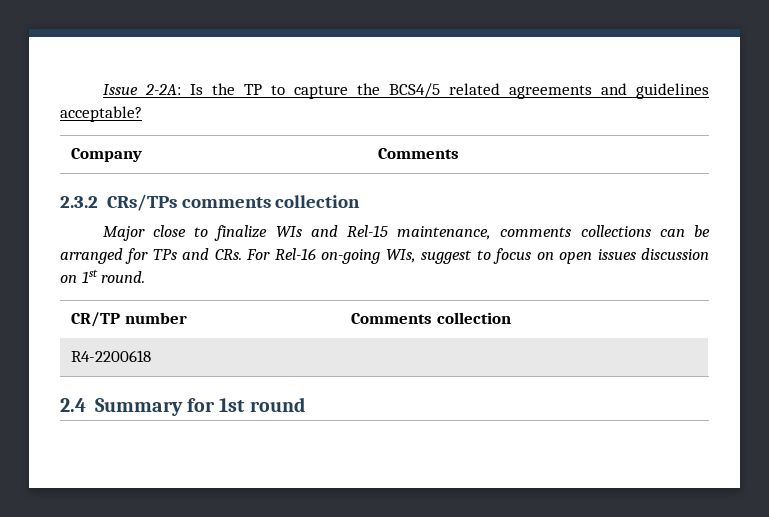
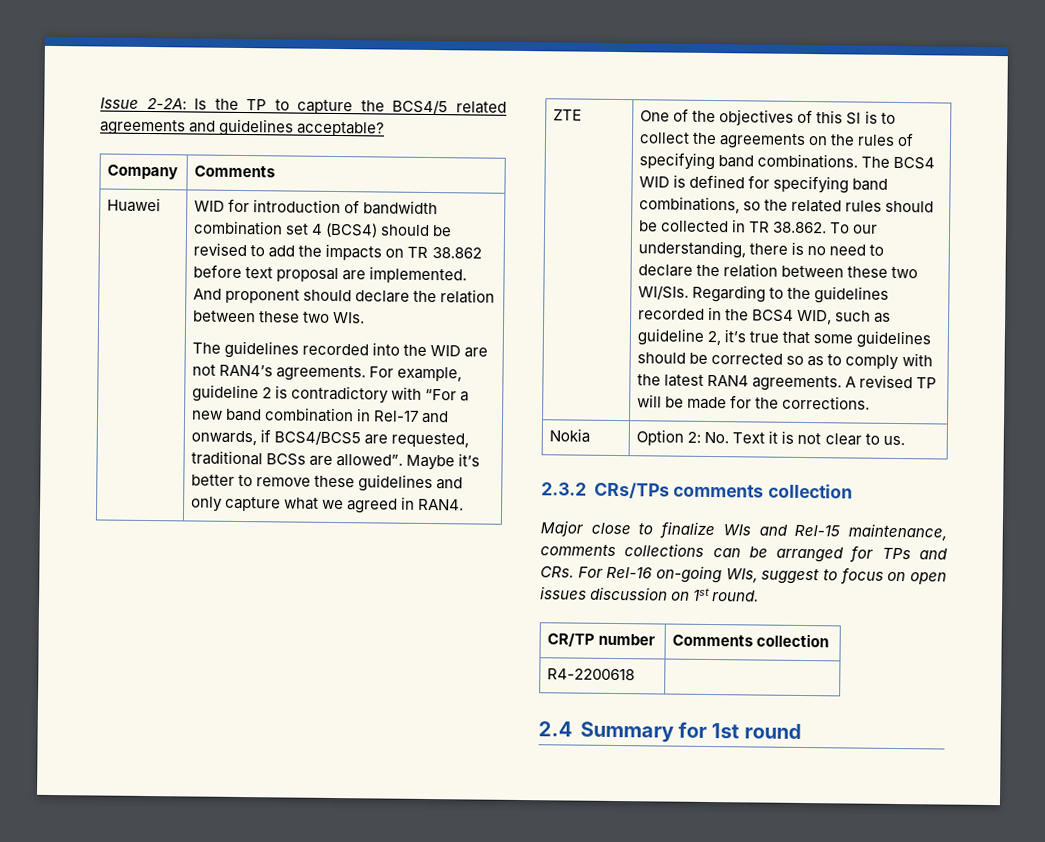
+ Huawei | WID for introduction of bandwidth combination set 4 (BCS4) should be revised to add the impacts on TR 38.862 before text proposal are implemented. And proponent should declare the relation between these two WIs.
+ The guidelines recorded into the WID are not RAN4’s agreements. For example, guideline 2 is contradictory with “For a new band combination in Rel-17 and onwards, if BCS4/BCS5 are requested, traditional BCSs are allowed”. Maybe it’s better to remove these guidelines and only capture what we agreed in RAN4.
+ ZTE | One of the objectives of this SI is to collect the agreements on the rules of specifying band combinations. The BCS4 WID is defined for specifying band combinations, so the related rules should be collected in TR 38.862. To our understanding, there is no need to declare the relation between these two WI/SIs. Regarding to the guidelines recorded in the BCS4 WID, such as guideline 2, it’s true that some guidelines should be corrected so as to comply with the latest RAN4 agreements. A revised TP will be made for the corrections.
+ Nokia | Option 2: No. Text it is not clear to us.

